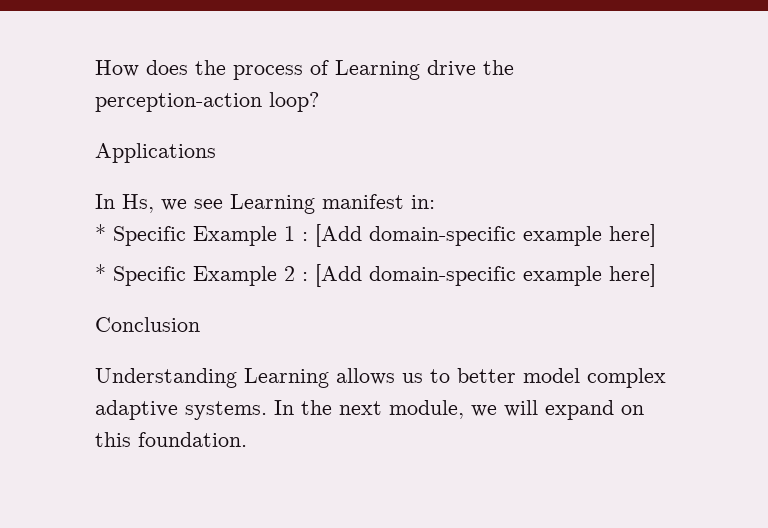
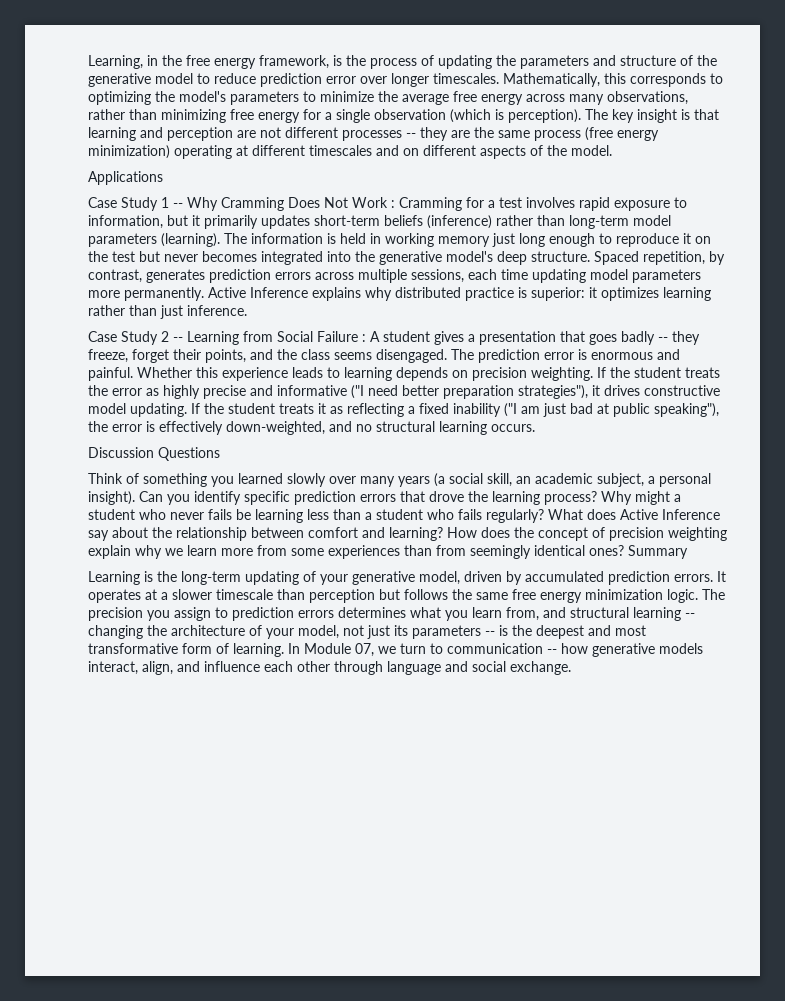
- How does the process of Learning drive the perception-action loop?
+ Learning, in the free energy framework, is the process of updating the parameters and structure of the generative model to reduce prediction error over longer timescales. Mathematically, this corresponds to optimizing the model's parameters to minimize the average free energy across many observations, rather than minimizing free energy for a single observation (which is perception). The key insight is that learning and perception are not different processes -- they are the same process (free energy minimization) operating at different timescales and on different aspects of the model.
  Applications
- In Hs, we see Learning manifest in:
- * Specific Example 1 : [Add domain-specific example here]
- * Specific Example 2 : [Add domain-specific example here]
- Conclusion
- Understanding Learning allows us to better model complex adaptive systems. In the next module, we will expand on this foundation.
+ Case Study 1 -- Why Cramming Does Not Work : Cramming for a test involves rapid exposure to information, but it primarily updates short-term beliefs (inference) rather than long-term model parameters (learning). The information is held in working memory just long enough to reproduce it on the test but never becomes integrated into the generative model's deep structure. Spaced repetition, by contrast, generates prediction errors across multiple sessions, each time updating model parameters more permanently. Active Inference explains why distributed practice is superior: it optimizes learning rather than just inference.
+ Case Study 2 -- Learning from Social Failure : A student gives a presentation that goes badly -- they freeze, forget their points, and the class seems disengaged. The prediction error is enormous and painful. Whether this experience leads to learning depends on precision weighting. If the student treats the error as highly precise and informative ("I need better preparation strategies"), it drives constructive model updating. If the student treats it as reflecting a fixed inability ("I am just bad at public speaking"), the error is effectively down-weighted, and no structural learning occurs.
+ Discussion Questions
+ Think of something you learned slowly over many years (a social skill, an academic subject, a personal insight). Can you identify specific prediction errors that drove the learning process? Why might a student who never fails be learning less than a student who fails regularly? What does Active Inference say about the relationship between comfort and learning? How does the concept of precision weighting explain why we learn more from some experiences than from seemingly identical ones? Summary
+ Learning is the long-term updating of your generative model, driven by accumulated prediction errors. It operates at a slower timescale than perception but follows the same free energy minimization logic. The precision you assign to prediction errors determines what you learn from, and structural learning -- changing the architecture of your model, not just its parameters -- is the deepest and most transformative form of learning. In Module 07, we turn to communication -- how generative models interact, align, and influence each other through language and social exchange.

